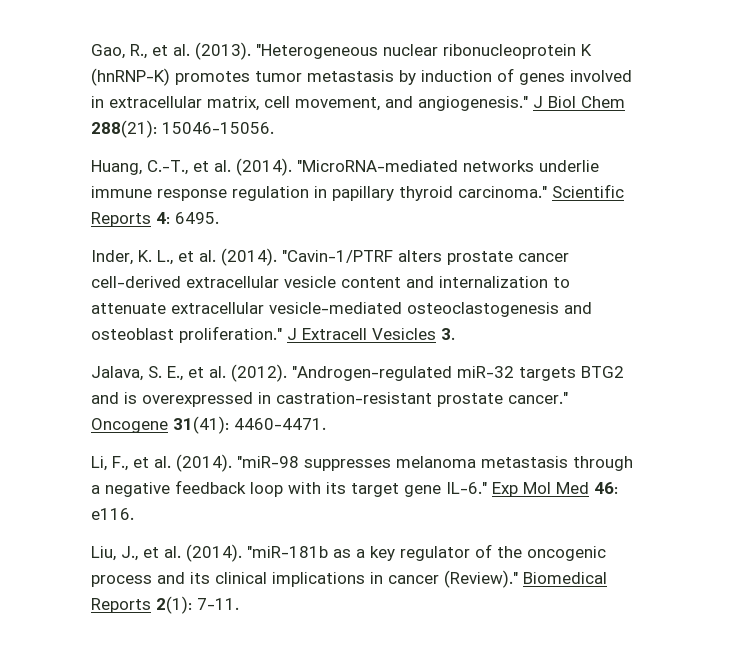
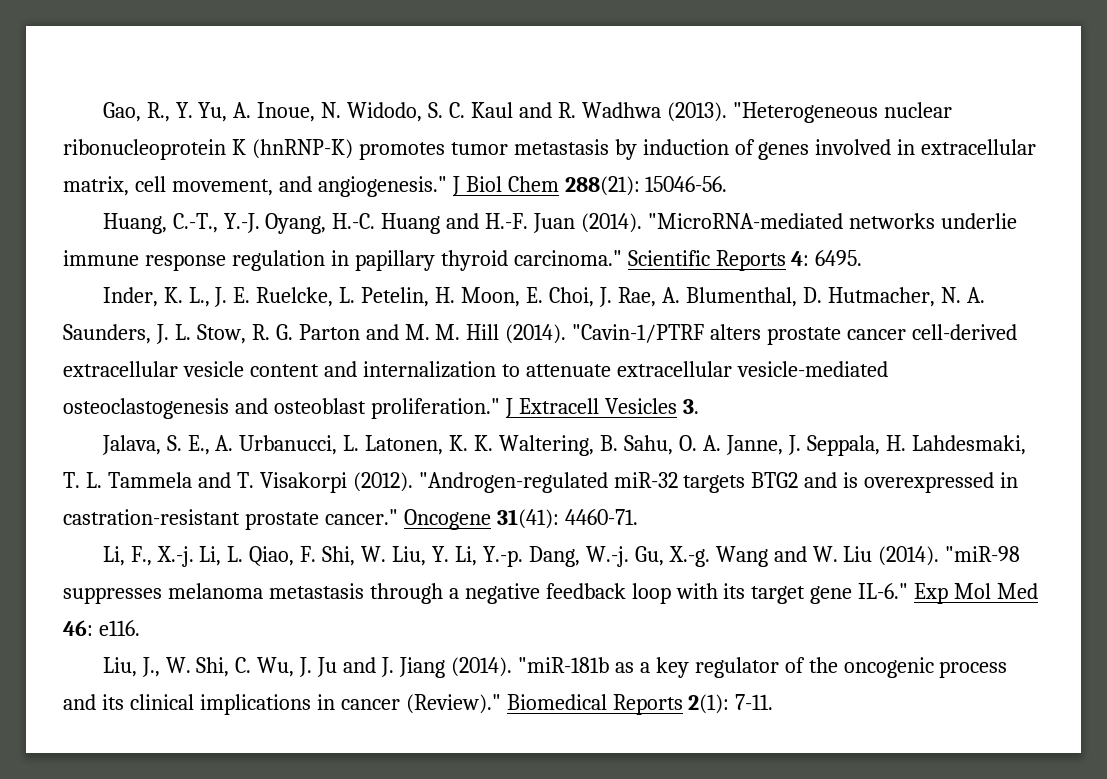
- Gao, R., et al. (2013).
+ Gao, R., Y. Yu, A. Inoue, N. Widodo, S. C. Kaul and R. Wadhwa (2013).
- J Biol Chem 288(21): 15046-15056.
+ J Biol Chem 288(21): 15046-56.
- Huang, C.-T., et al. (2014).
+ Huang, C.-T., Y.-J. Oyang, H.-C. Huang and H.-F. Juan (2014).
- Inder, K. L., et al. (2014).
+ Inder, K. L., J. E. Ruelcke, L. Petelin, H. Moon, E. Choi, J. Rae, A. Blumenthal, D. Hutmacher, N. A. Saunders, J. L. Stow, R. G. Parton and M. M. Hill (2014).
- Jalava, S. E., et al. (2012).
+ Jalava, S. E., A. Urbanucci, L. Latonen, K. K. Waltering, B. Sahu, O. A. Janne, J. Seppala, H. Lahdesmaki, T. L. Tammela and T. Visakorpi (2012).
- Oncogene 31(41): 4460-4471.
+ Oncogene 31(41): 4460-71.
- Li, F., et al. (2014).
+ Li, F., X.-j. Li, L. Qiao, F. Shi, W. Liu, Y. Li, Y.-p. Dang, W.-j. Gu, X.-g. Wang and W. Liu (2014).
- Liu, J., et al. (2014).
+ Liu, J., W. Shi, C. Wu, J. Ju and J. Jiang (2014).

